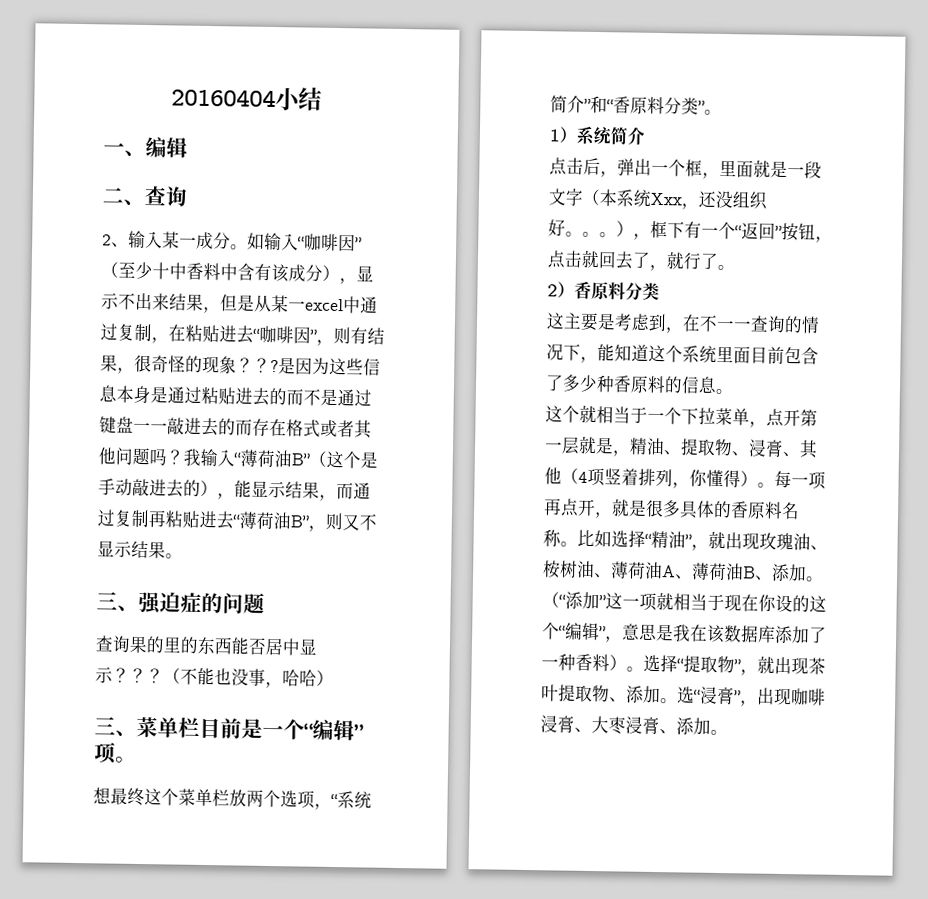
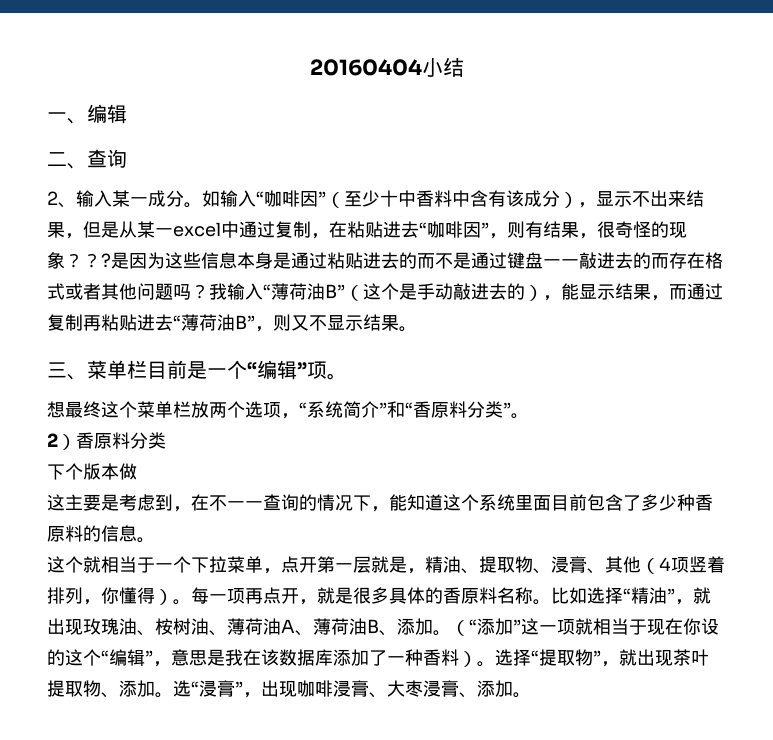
- 三、强迫症的问题
- 查询果的里的东西能否居中显示？？？（不能也没事，哈哈）
- 1）系统简介
- 点击后，弹出一个框，里面就是一段文字（本系统Xxx，还没组织好。。。），框下有一个“返回”按钮，点击就回去了，就行了。
+ 下个版本做

